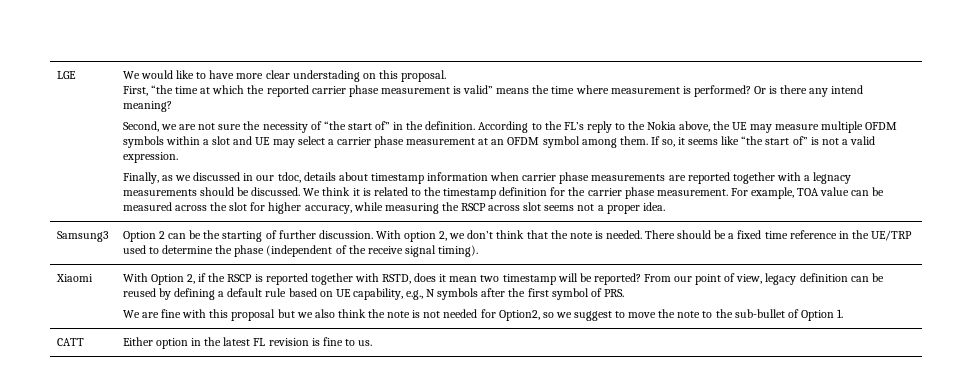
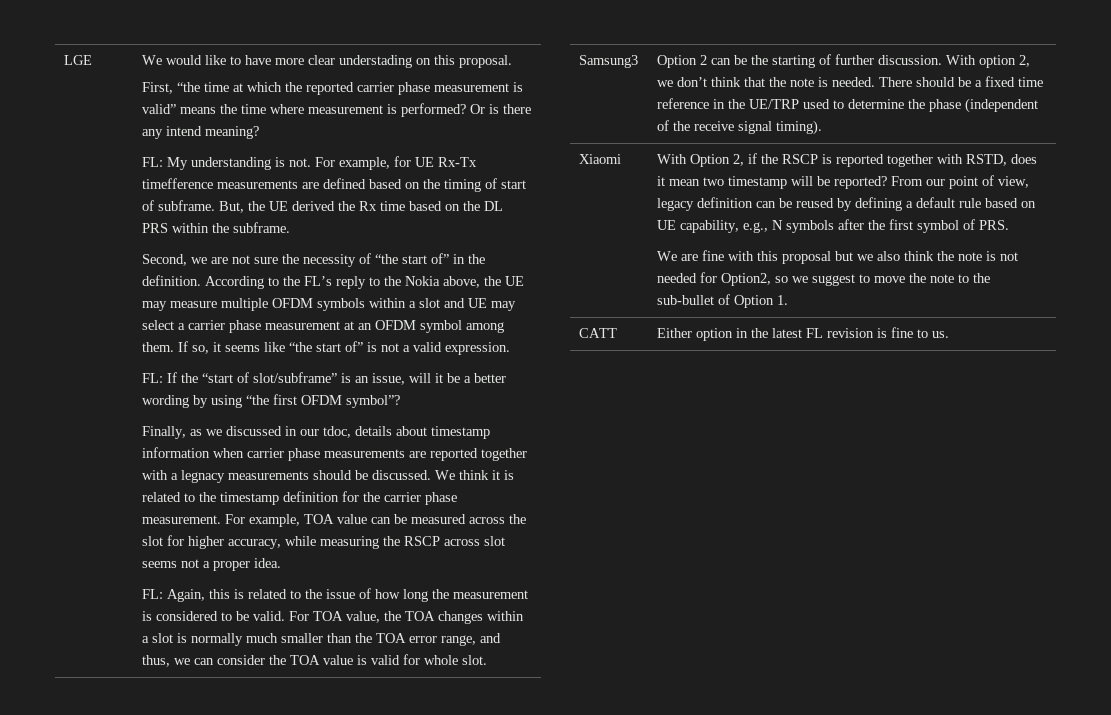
+ FL: My understanding is not. For example, for UE Rx-Tx timefference measurements are defined based on the timing of start of subframe. But, the UE derived the Rx time based on the DL PRS within the subframe.
+ FL: If the “start of slot/subframe” is an issue, will it be a better wording by using “the first OFDM symbol”?
+ FL: Again, this is related to the issue of how long the measurement is considered to be valid. For TOA value, the TOA changes within a slot is normally much smaller than the TOA error range, and thus, we can consider the TOA value is valid for whole slot.

